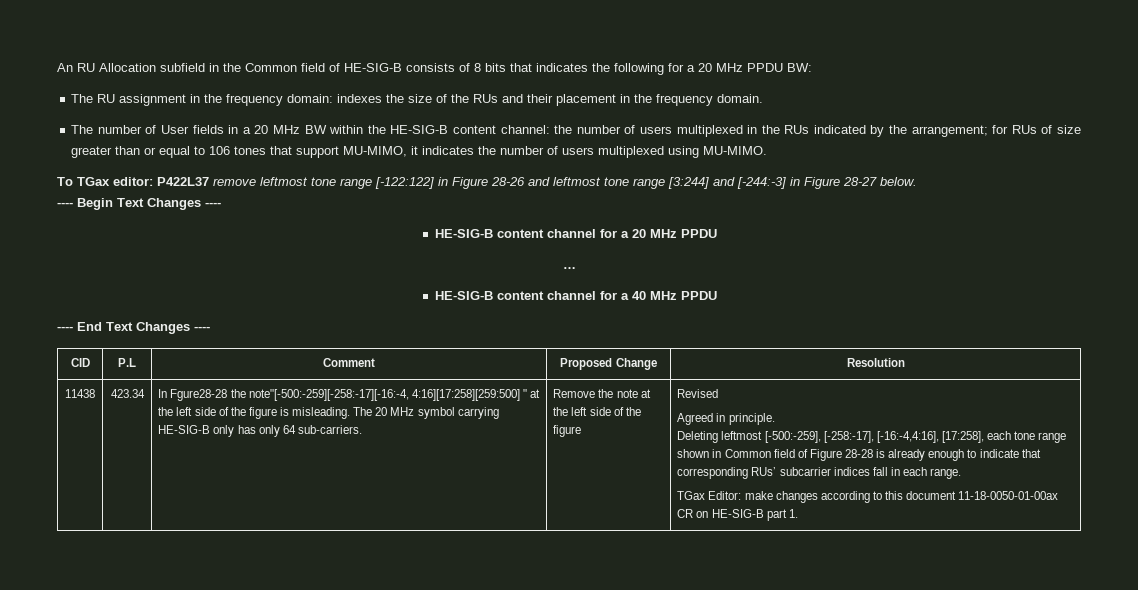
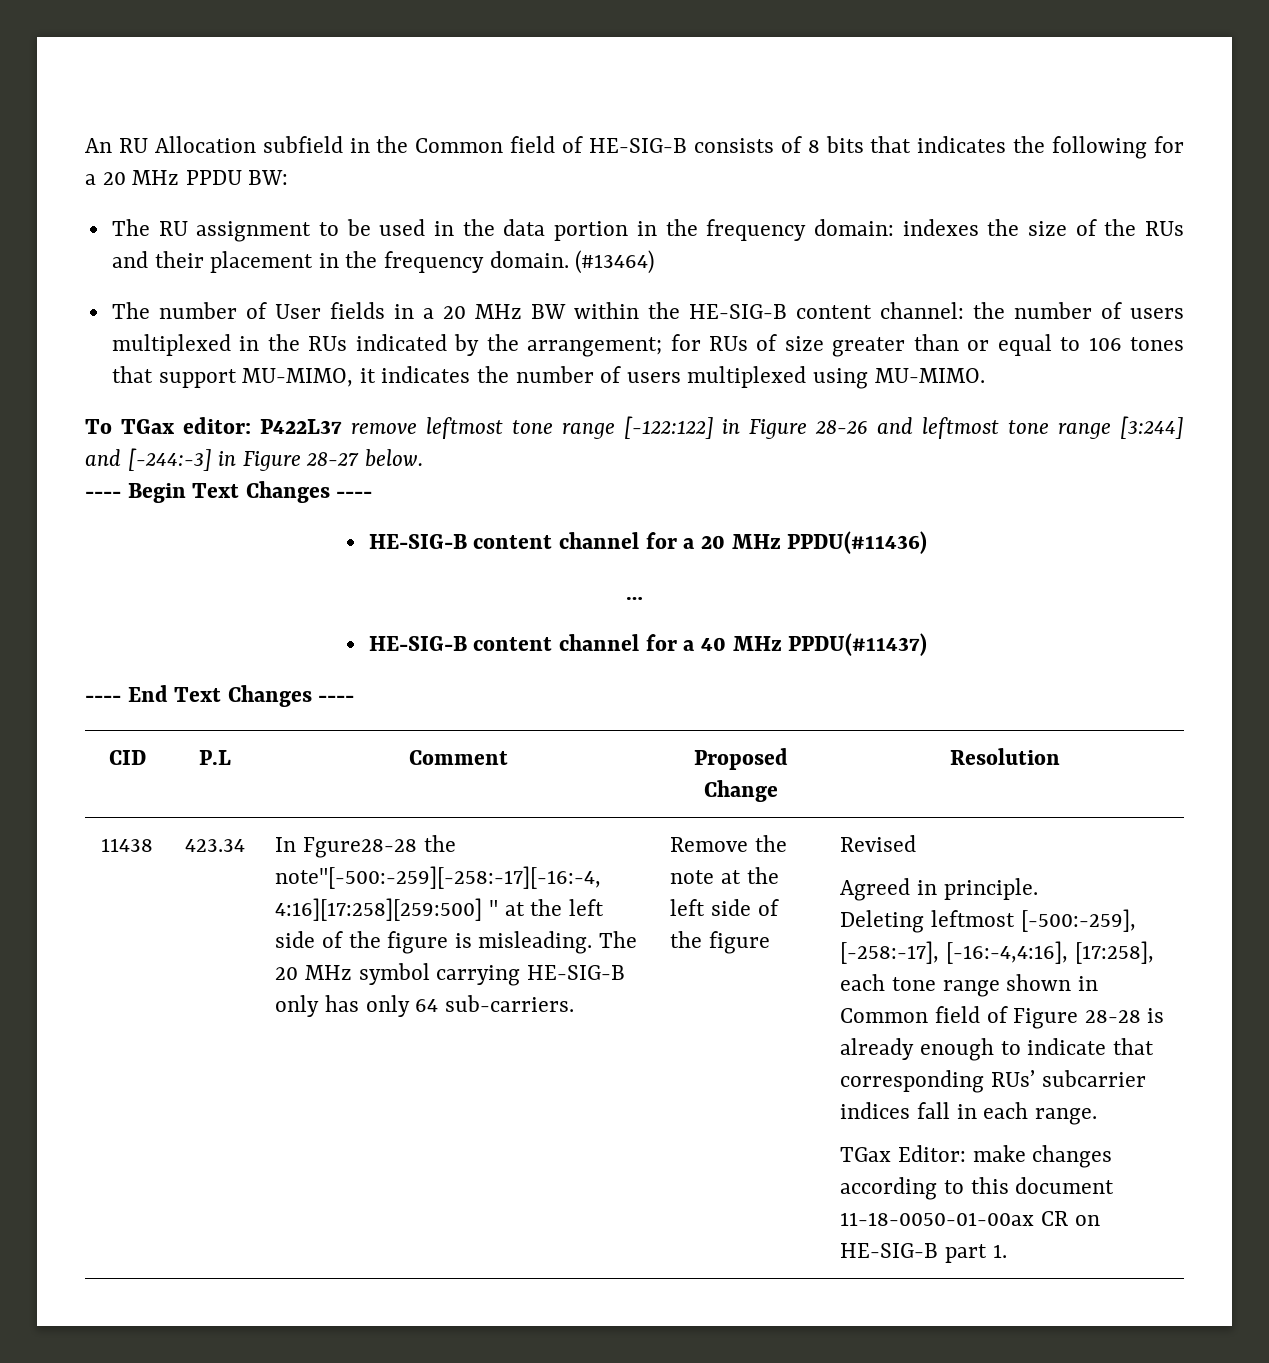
- The RU assignment in the frequency domain: indexes the size of the RUs and their placement in the frequency domain.
+ The RU assignment to be used in the data portion in the frequency domain: indexes the size of the RUs and their placement in the frequency domain. (#13464)
- HE-SIG-B content channel for a 20 MHz PPDU
+ HE-SIG-B content channel for a 20 MHz PPDU(#11436)
- HE-SIG-B content channel for a 40 MHz PPDU
+ HE-SIG-B content channel for a 40 MHz PPDU(#11437)

